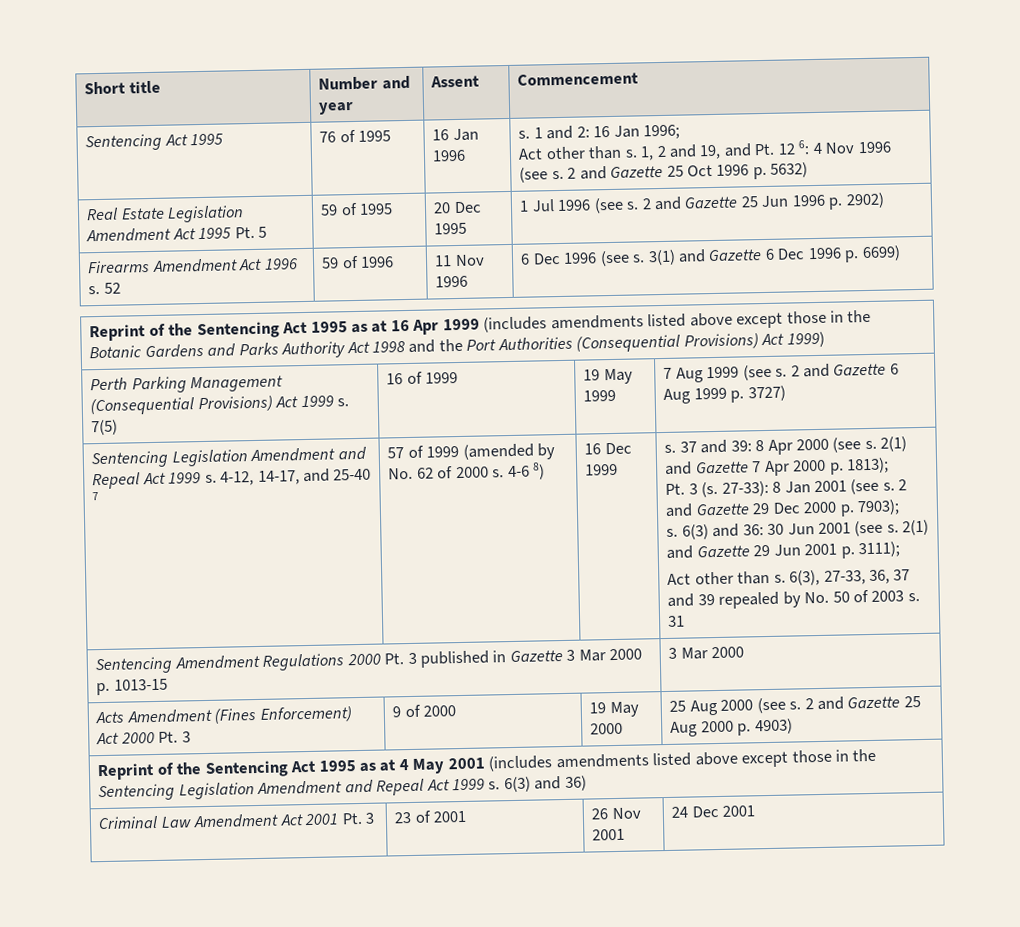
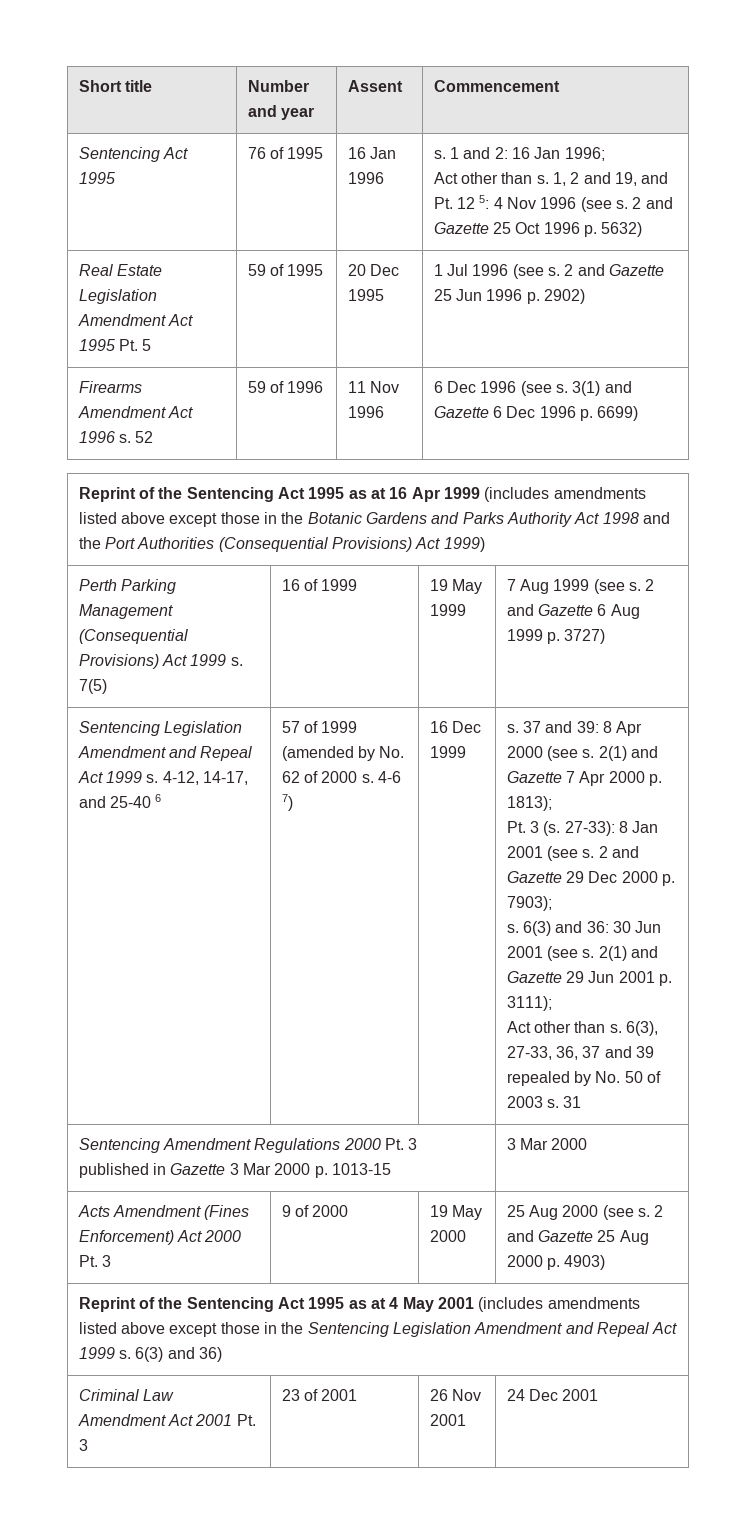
- 1, 2 and 19, and Pt. 12 6: 4 Nov 1996 (see s.
+ 1, 2 and 19, and Pt. 12 5: 4 Nov 1996 (see s.
- 4-12, 14-17, and 25-40 7
+ 4-12, 14-17, and 25-40 6
- 4-6 8)
+ 4-6 7)

